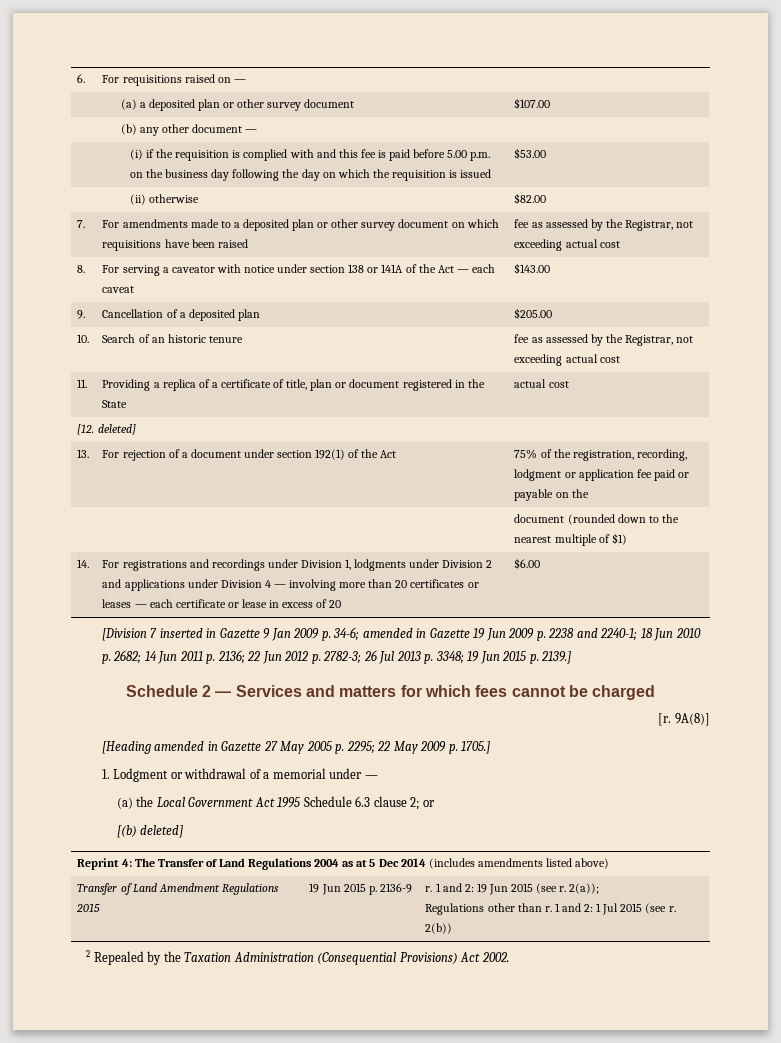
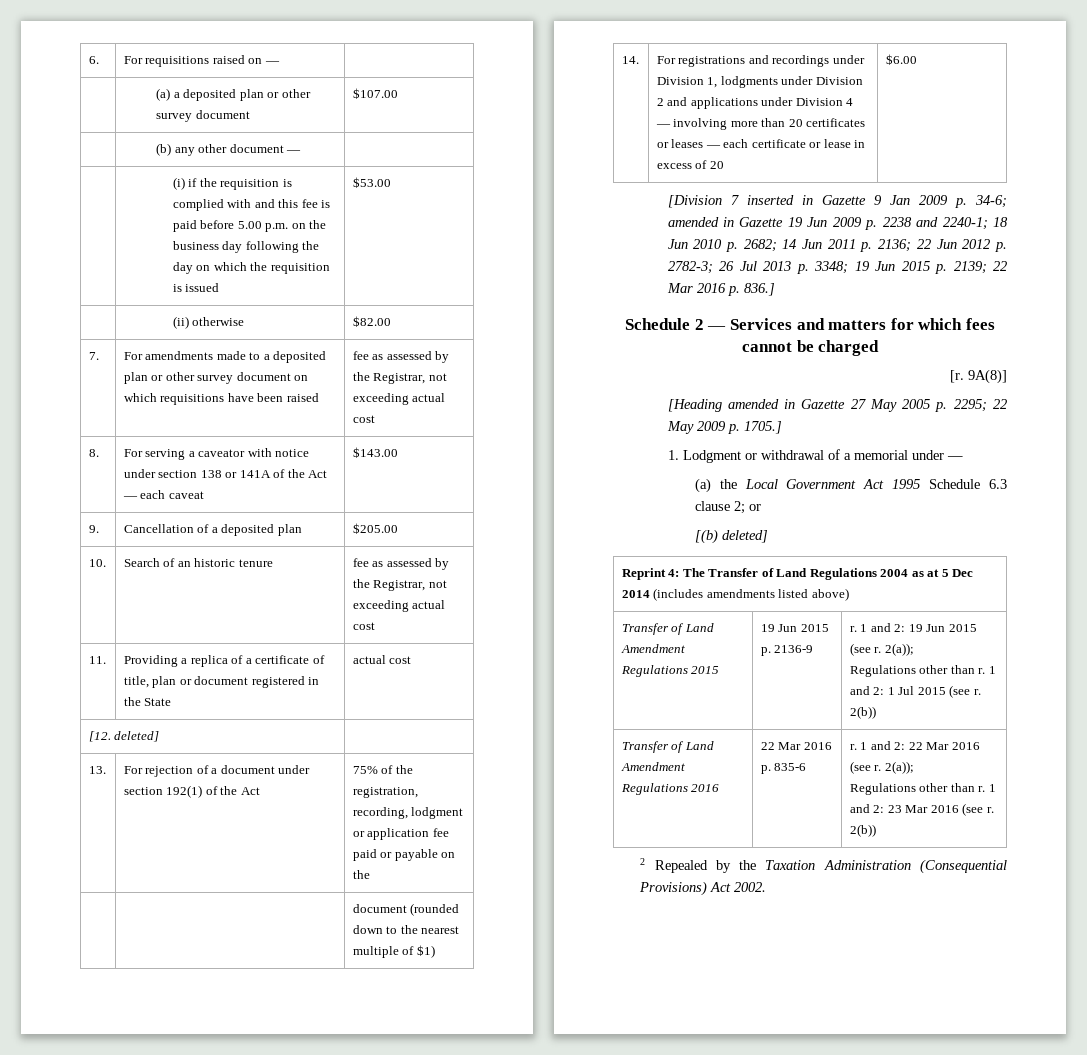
- [Division 7 inserted in Gazette 9 Jan 2009 p. 34-6; amended in Gazette 19 Jun 2009 p. 2238 and 2240-1; 18 Jun 2010 p. 2682; 14 Jun 2011 p. 2136; 22 Jun 2012 p. 2782-3; 26 Jul 2013 p. 3348; 19 Jun 2015 p. 2139.]
+ [Division 7 inserted in Gazette 9 Jan 2009 p. 34-6; amended in Gazette 19 Jun 2009 p. 2238 and 2240-1; 18 Jun 2010 p. 2682; 14 Jun 2011 p. 2136; 22 Jun 2012 p. 2782-3; 26 Jul 2013 p. 3348; 19 Jun 2015 p. 2139; 22 Mar 2016 p. 836.]
+ Transfer of Land Amendment Regulations 2016 | 22 Mar 2016 p. 835-6 | r. 1 and 2: 22 Mar 2016 (see r. 2(a));
+ Regulations other than r. 1 and 2: 23 Mar 2016 (see r. 2(b))

